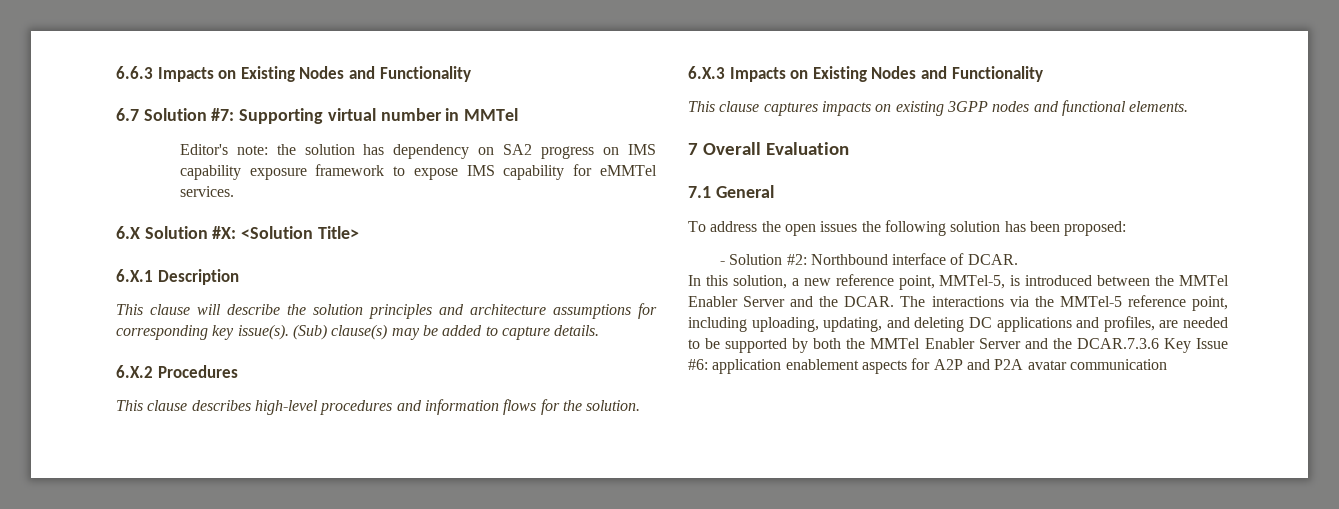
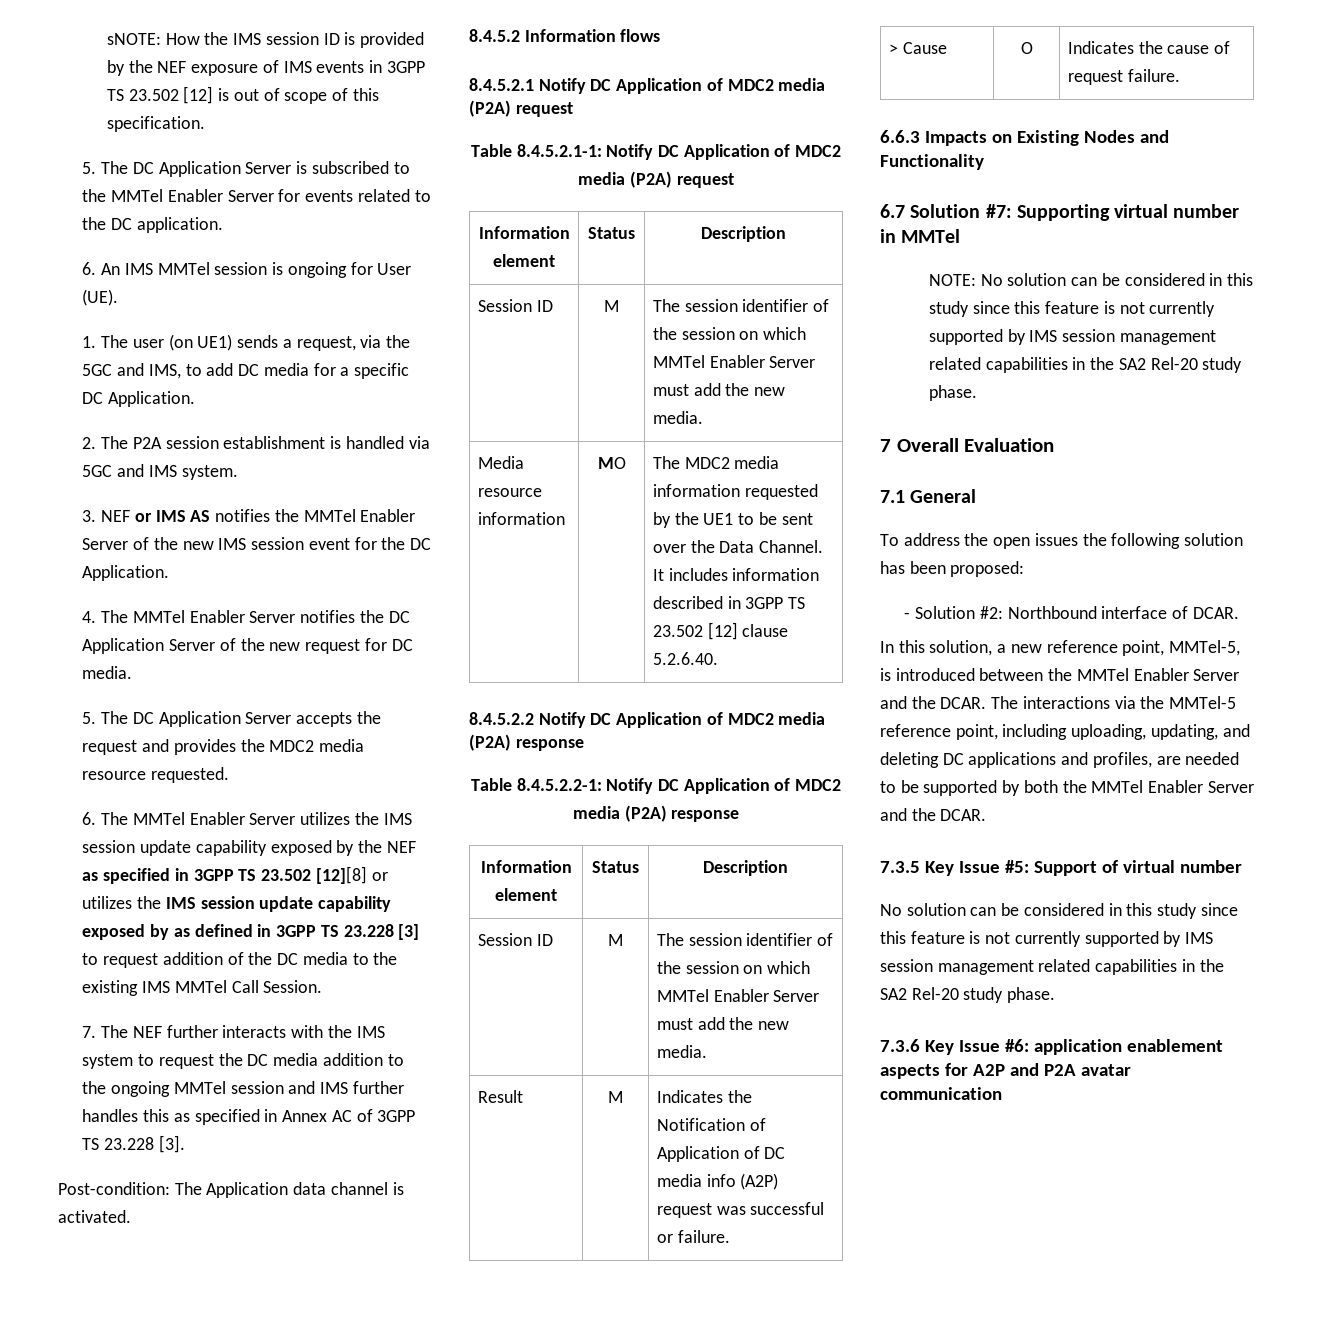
+ sNOTE: How the IMS session ID is provided by the NEF exposure of IMS events in 3GPP TS 23.502 [12] is out of scope of this specification.
+ 5. The DC Application Server is subscribed to the MMTel Enabler Server for events related to the DC application.
+ 6. An IMS MMTel session is ongoing for User (UE).
+ 1. The user (on UE1) sends a request, via the 5GC and IMS, to add DC media for a specific DC Application.
+ 2. The P2A session establishment is handled via 5GC and IMS system.
+ 3. NEF or IMS AS notifies the MMTel Enabler Server of the new IMS session event for the DC Application.
+ 4. The MMTel Enabler Server notifies the DC Application Server of the new request for DC media.
+ 5. The DC Application Server accepts the request and provides the MDC2 media resource requested.
+ 6. The MMTel Enabler Server utilizes the IMS session update capability exposed by the NEF as specified in 3GPP TS 23.502 [12][8] or utilizes the IMS session update capability exposed by as defined in 3GPP TS 23.228 [3] to request addition of the DC media to the existing IMS MMTel Call Session.
+ 7. The NEF further interacts with the IMS system to request the DC media addition to the ongoing MMTel session and IMS further handles this as specified in Annex AC of 3GPP TS 23.228 [3].
+ Post-condition: The Application data channel is activated.
+ 8.4.5.2 Information flows
+ 8.4.5.2.1 Notify DC Application of MDC2 media (P2A) request
+ Table 8.4.5.2.1-1: Notify DC Application of MDC2 media (P2A) request
+ Information element | Status | Description
+ Session ID | M | The session identifier of the session on which MMTel Enabler Server must add the new media.
+ Media resource information | MO | The MDC2 media information requested by the UE1 to be sent over the Data Channel. It includes information described in 3GPP TS 23.502 [12] clause 5.2.6.40.
+ 8.4.5.2.2 Notify DC Application of MDC2 media (P2A) response
+ Table 8.4.5.2.2-1: Notify DC Application of MDC2 media (P2A) response
+ Information element | Status | Description
+ Session ID | M | The session identifier of the session on which MMTel Enabler Server must add the new media.
+ Result | M | Indicates the Notification of Application of DC media info (A2P) request was successful or failure.
+ > Cause | O | Indicates the cause of request failure.
- Editor's note: the solution has dependency on SA2 progress on IMS capability exposure framework to expose IMS capability for eMMTel services.
- 6.X Solution #X: <Solution Title>
- 6.X.1 Description
- This clause will describe the solution principles and architecture assumptions for corresponding key issue(s). (Sub) clause(s) may be added to capture details.
- 6.X.2 Procedures
- This clause describes high-level procedures and information flows for the solution.
- 6.X.3 Impacts on Existing Nodes and Functionality
- This clause captures impacts on existing 3GPP nodes and functional elements.
+ NOTE: No solution can be considered in this study since this feature is not currently supported by IMS session management related capabilities in the SA2 Rel-20 study phase.
- The interactions via the MMTel-5 reference point, including uploading, updating, and deleting DC applications and profiles, are needed to be supported by both the MMTel Enabler Server and the DCAR.7.3.6 Key Issue #6: application enablement aspects for A2P and P2A avatar communication
+ The interactions via the MMTel-5 reference point, including uploading, updating, and deleting DC applications and profiles, are needed to be supported by both the MMTel Enabler Server and the DCAR.
+ 7.3.5 Key Issue #5: Support of virtual number
+ No solution can be considered in this study since this feature is not currently supported by IMS session management related capabilities in the SA2 Rel-20 study phase.
+ 7.3.6 Key Issue #6: application enablement aspects for A2P and P2A avatar communication

